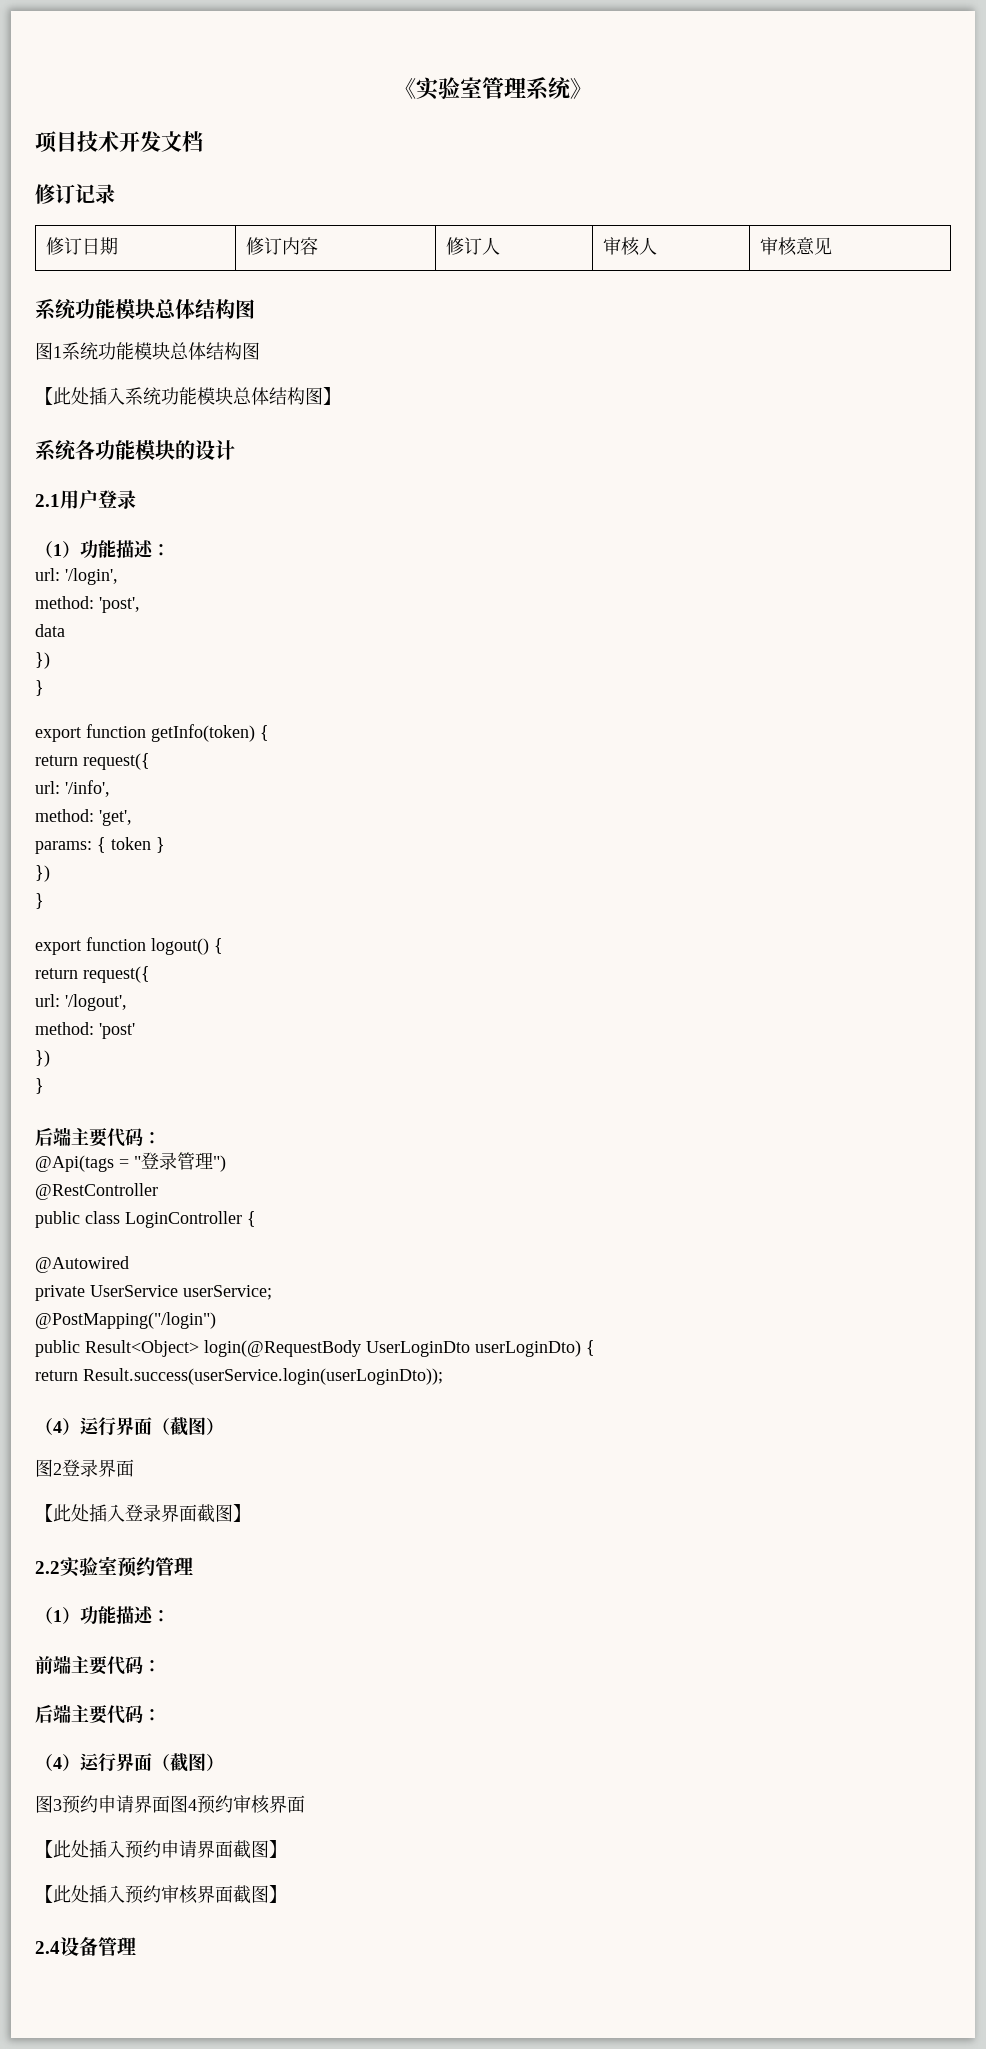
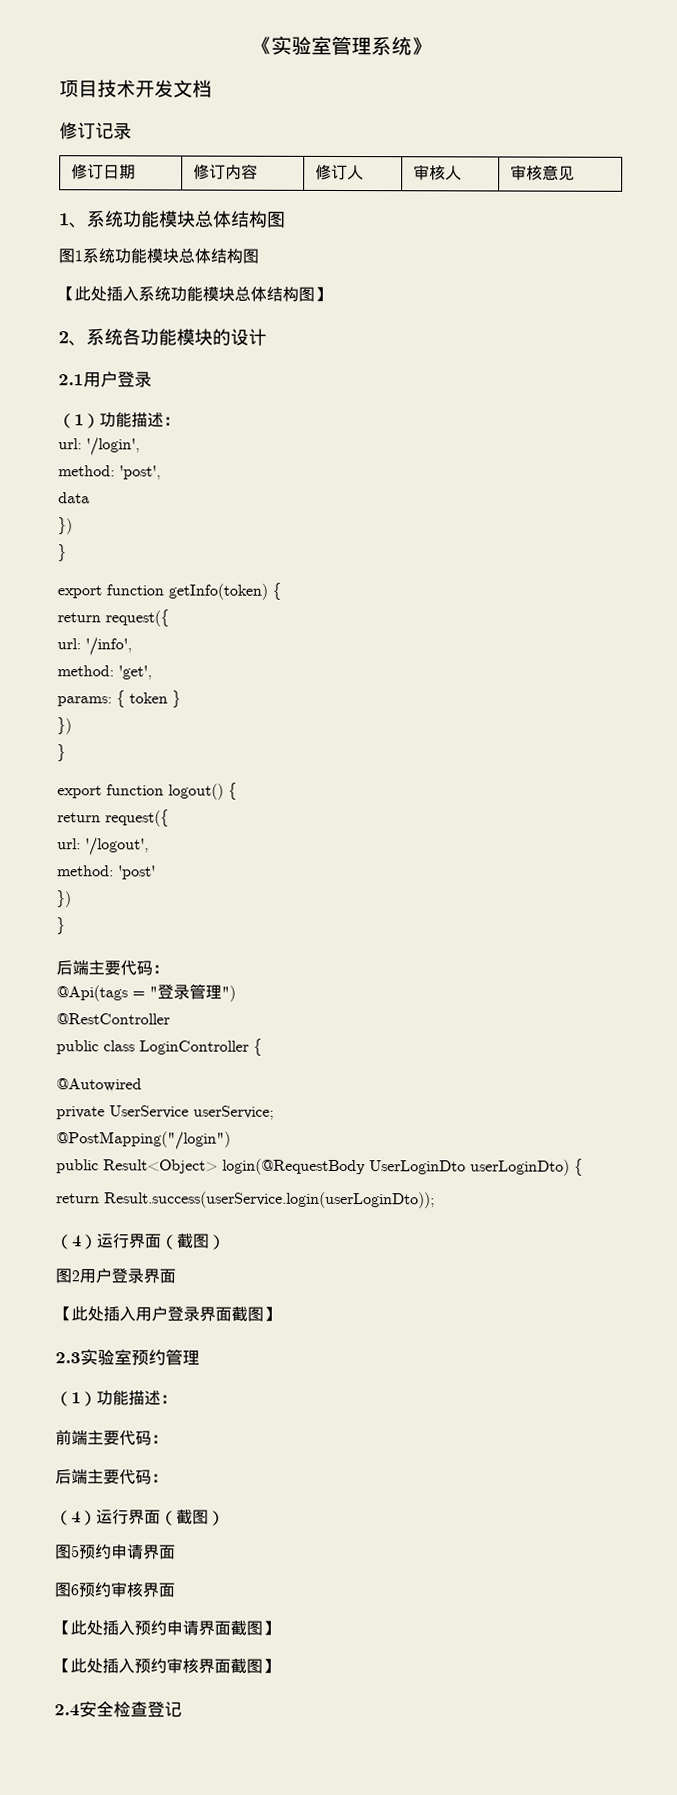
  修订日期 | 修订内容 | 修订人 | 审核人 | 审核意见
- 系统功能模块总体结构图
+ 1、系统功能模块总体结构图
- 系统各功能模块的设计
+ 2、系统各功能模块的设计
- 图2登录界面
+ 图2用户登录界面
- 【此处插入登录界面截图】
+ 【此处插入用户登录界面截图】
- 2.2实验室预约管理
+ 2.3实验室预约管理
- 图3预约申请界面图4预约审核界面
+ 图5预约申请界面
+ 图6预约审核界面
- 2.4设备管理
+ 2.4安全检查登记

